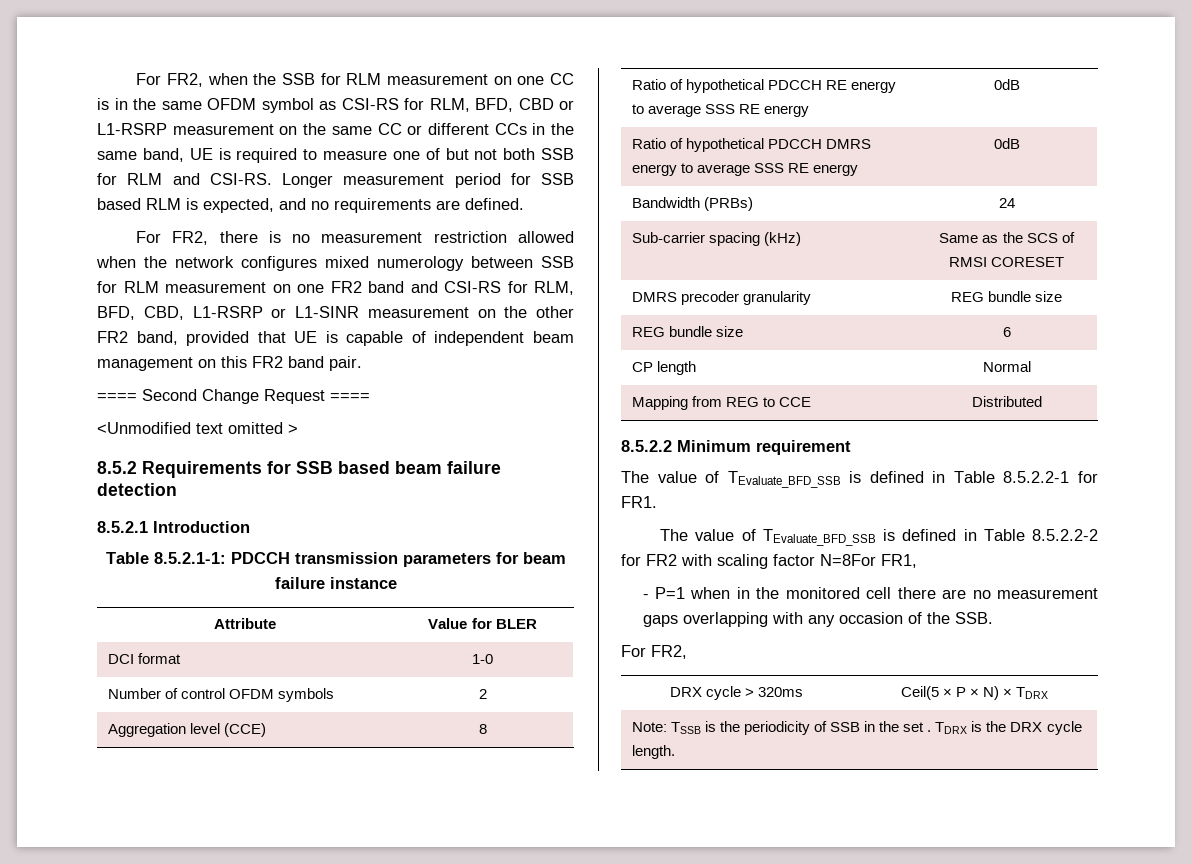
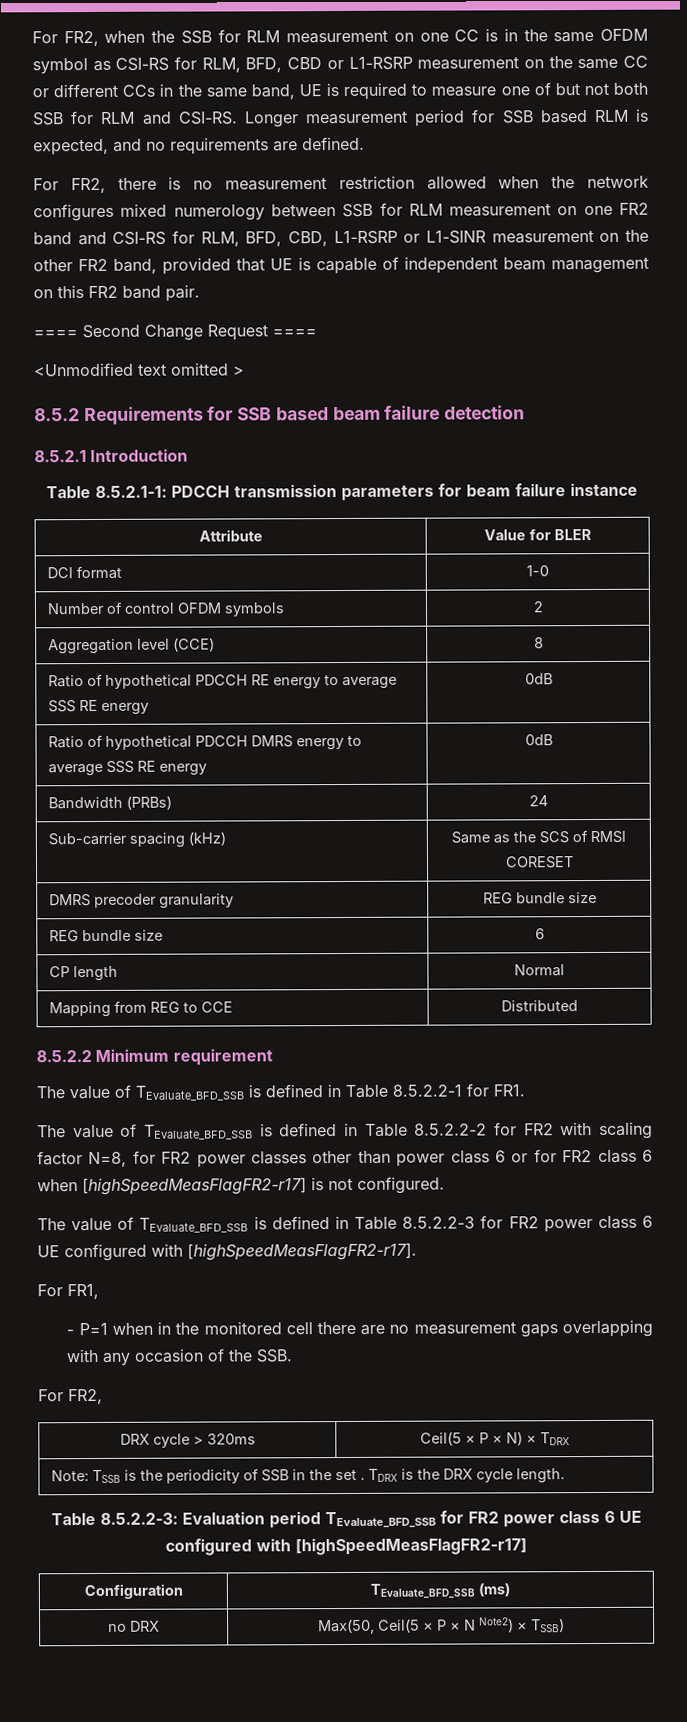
- The value of TEvaluate_BFD_SSB is defined in Table 8.5.2.2-2 for FR2 with scaling factor N=8For FR1,
+ The value of TEvaluate_BFD_SSB is defined in Table 8.5.2.2-2 for FR2 with scaling factor N=8, for FR2 power classes other than power class 6 or for FR2 class 6 when [highSpeedMeasFlagFR2-r17] is not configured.
+ The value of TEvaluate_BFD_SSB is defined in Table 8.5.2.2-3 for FR2 power class 6 UE configured with [highSpeedMeasFlagFR2-r17].
+ For FR1,
+ Table 8.5.2.2-3: Evaluation period TEvaluate_BFD_SSB for FR2 power class 6 UE configured with [highSpeedMeasFlagFR2-r17]
+ Configuration | TEvaluate_BFD_SSB (ms)
+ no DRX | Max(50, Ceil(5 × P × N Note2) × TSSB)

